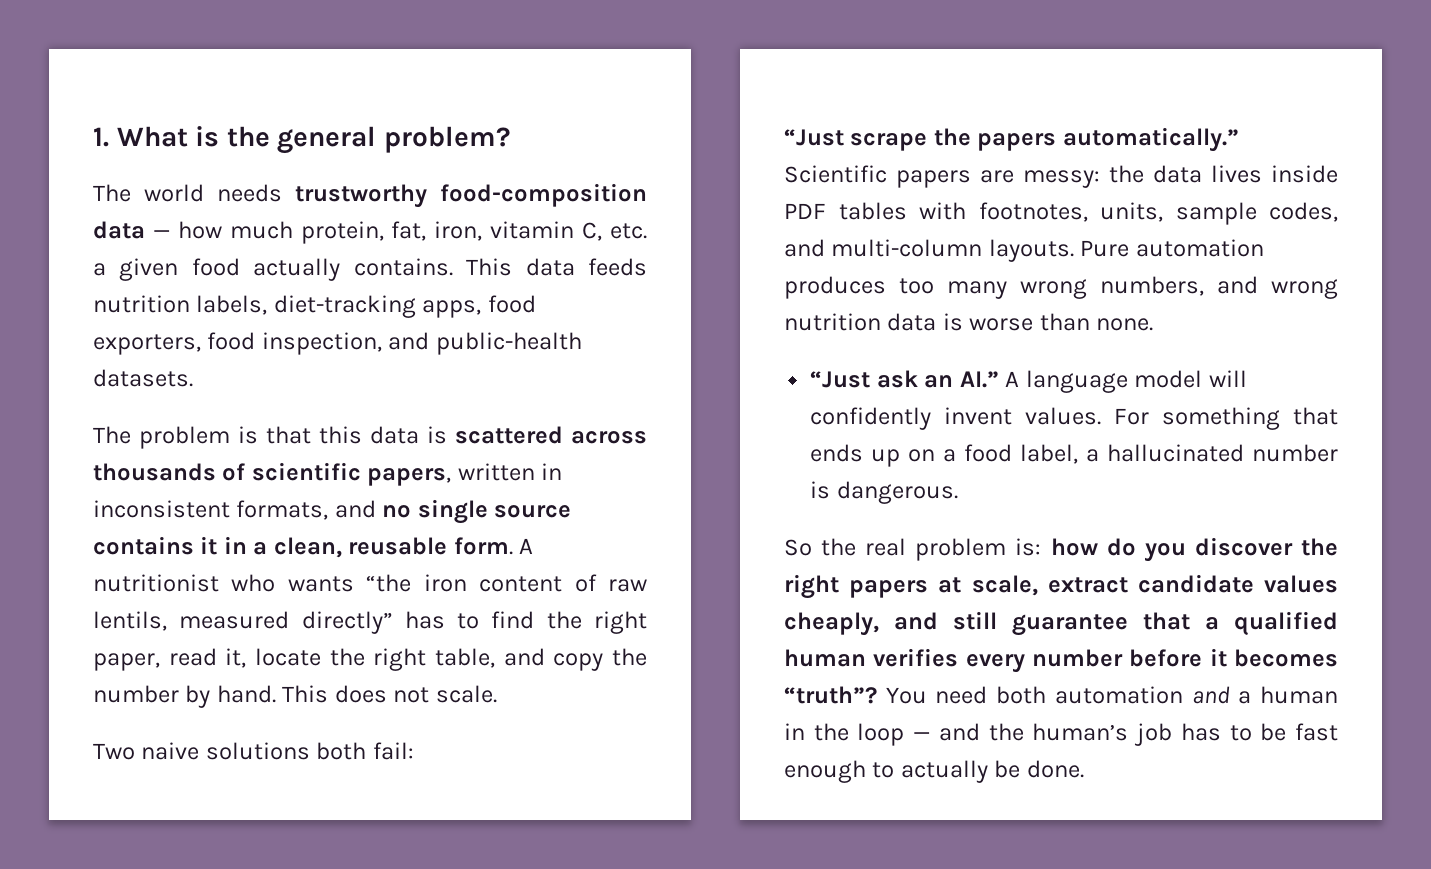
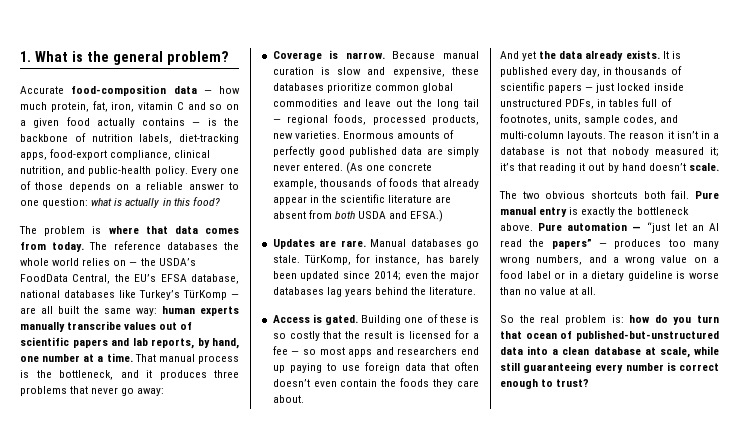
- The world needs trustworthy food-composition data — how much protein, fat, iron, vitamin C, etc. a given food actually contains. This data feeds nutrition labels, diet-tracking apps, food exporters, food inspection, and public-health datasets.
- The problem is that this data is scattered across thousands of scientific papers, written in inconsistent formats, and no single source contains it in a clean, reusable form. A nutritionist who wants “the iron content of raw lentils, measured directly” has to find the right paper, read it, locate the right table, and copy the number by hand. This does not scale.
- Two naive solutions both fail:
- “Just scrape the papers automatically.” Scientific papers are messy: the data lives inside PDF tables with footnotes, units, sample codes, and multi-column layouts.
+ Accurate food-composition data — how much protein, fat, iron, vitamin C and so on a given food actually contains — is the backbone of nutrition labels, diet-tracking apps, food-export compliance, clinical nutrition, and public-health policy. Every one of those depends on a reliable answer to one question: what is actually in this food?
+ The problem is where that data comes from today. The reference databases the whole world relies on — the USDA’s FoodData Central, the EU’s EFSA database, national databases like Turkey’s TürKomp — are all built the same way: human experts manually transcribe values out of scientific papers and lab reports, by hand, one number at a time. That manual process is the bottleneck, and it produces three problems that never go away:
+ Coverage is narrow. Because manual curation is slow and expensive, these databases prioritize common global commodities and leave out the long tail — regional foods, processed products, new varieties. Enormous amounts of perfectly good published data are simply never entered. (As one concrete example, thousands of foods that already appear in the scientific literature are absent from both USDA and EFSA.)
+ Updates are rare. Manual databases go stale. TürKomp, for instance, has barely been updated since 2014; even the major databases lag years behind the literature.
+ Access is gated. Building one of these is so costly that the result is licensed for a fee — so most apps and researchers end up paying to use foreign data that often doesn’t even contain the foods they care about.
+ And yet the data already exists. It is published every day, in thousands of scientific papers — just locked inside unstructured PDFs, in tables full of footnotes, units, sample codes, and multi-column layouts.
- Pure automation produces too many wrong numbers, and wrong nutrition data is worse than none.
- “Just ask an AI.” A language model will confidently invent values. For something that ends up on a food label, a hallucinated number is dangerous.
+ The reason it isn’t in a database is not that nobody measured it; it’s that reading it out by hand doesn’t scale.
+ The two obvious shortcuts both fail. Pure manual entry is exactly the bottleneck above. Pure automation — “just let an AI read the papers” — produces too many wrong numbers, and a wrong value on a food label or in a dietary guideline is worse than no value at all.
- So the real problem is: how do you discover the right papers at scale, extract candidate values cheaply, and still guarantee that a qualified human verifies every number before it becomes “truth”? You need both automation and a human in the loop — and the human’s job has to be fast enough to actually be done.
+ So the real problem is: how do you turn that ocean of published-but-unstructured data into a clean database at scale, while still guaranteeing every number is correct enough to trust?

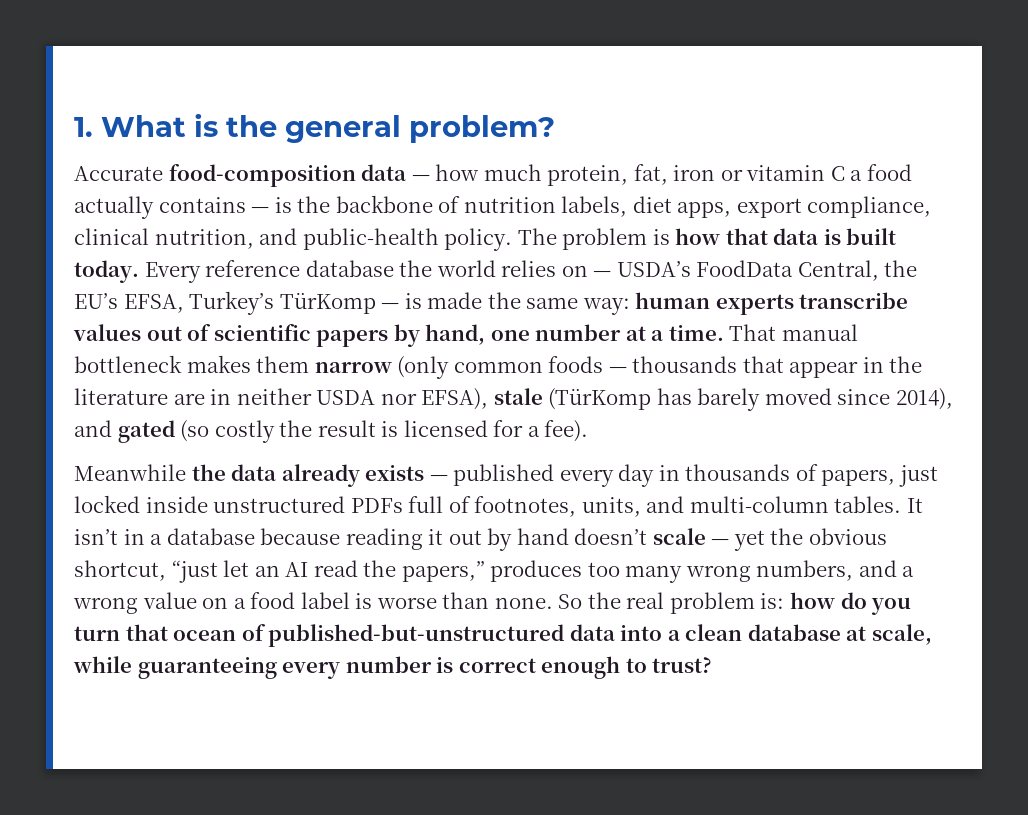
- Accurate food-composition data — how much protein, fat, iron, vitamin C and so on a given food actually contains — is the backbone of nutrition labels, diet-tracking apps, food-export compliance, clinical nutrition, and public-health policy. Every one of those depends on a reliable answer to one question: what is actually in this food?
- The problem is where that data comes from today. The reference databases the whole world relies on — the USDA’s FoodData Central, the EU’s EFSA database, national databases like Turkey’s TürKomp — are all built the same way: human experts manually transcribe values out of scientific papers and lab reports, by hand, one number at a time.
+ Accurate food-composition data — how much protein, fat, iron or vitamin C a food actually contains — is the backbone of nutrition labels, diet apps, export compliance, clinical nutrition, and public-health policy. The problem is how that data is built today. Every reference database the world relies on — USDA’s FoodData Central, the EU’s EFSA, Turkey’s TürKomp — is made the same way: human experts transcribe values out of scientific papers by hand, one number at a time.
- That manual process is the bottleneck, and it produces three problems that never go away:
- Coverage is narrow. Because manual curation is slow and expensive, these databases prioritize common global commodities and leave out the long tail — regional foods, processed products, new varieties. Enormous amounts of perfectly good published data are simply never entered. (As one concrete example, thousands of foods that already appear in the scientific literature are absent from both USDA and EFSA.)
- Updates are rare. Manual databases go stale. TürKomp, for instance, has barely been updated since 2014; even the major databases lag years behind the literature.
- Access is gated. Building one of these is so costly that the result is licensed for a fee — so most apps and researchers end up paying to use foreign data that often doesn’t even contain the foods they care about.
- And yet the data already exists. It is published every day, in thousands of scientific papers — just locked inside unstructured PDFs, in tables full of footnotes, units, sample codes, and multi-column layouts. The reason it isn’t in a database is not that nobody measured it; it’s that reading it out by hand doesn’t scale.
- The two obvious shortcuts both fail. Pure manual entry is exactly the bottleneck above. Pure automation — “just let an AI read the papers” — produces too many wrong numbers, and a wrong value on a food label or in a dietary guideline is worse than no value at all.
- So the real problem is:
+ That manual bottleneck makes them narrow (only common foods — thousands that appear in the literature are in neither USDA nor EFSA), stale (TürKomp has barely moved since 2014), and gated (so costly the result is licensed for a fee).
+ Meanwhile the data already exists — published every day in thousands of papers, just locked inside unstructured PDFs full of footnotes, units, and multi-column tables. It isn’t in a database because reading it out by hand doesn’t scale — yet the obvious shortcut, “just let an AI read the papers,” produces too many wrong numbers, and a wrong value on a food label is worse than none. So the real problem is:
- how do you turn that ocean of published-but-unstructured data into a clean database at scale, while still guaranteeing every number is correct enough to trust?
+ how do you turn that ocean of published-but-unstructured data into a clean database at scale, while guaranteeing every number is correct enough to trust?

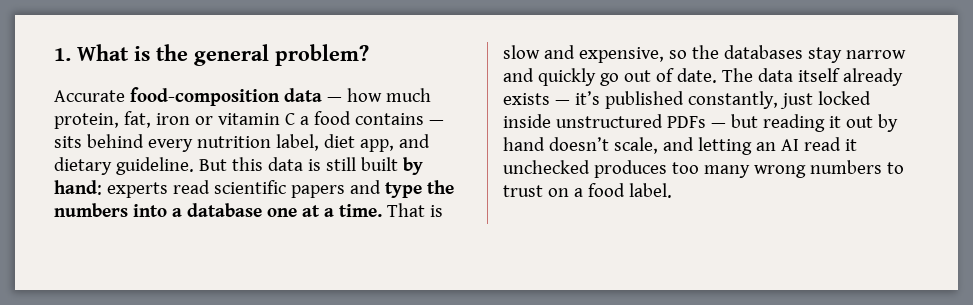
- Accurate food-composition data — how much protein, fat, iron or vitamin C a food actually contains — is the backbone of nutrition labels, diet apps, export compliance, clinical nutrition, and public-health policy. The problem is how that data is built today. Every reference database the world relies on — USDA’s FoodData Central, the EU’s EFSA, Turkey’s TürKomp — is made the same way: human experts transcribe values out of scientific papers by hand, one number at a time. That manual bottleneck makes them narrow (only common foods — thousands that appear in the literature are in neither USDA nor EFSA), stale (TürKomp has barely moved since 2014), and gated (so costly the result is licensed for a fee).
- Meanwhile the data already exists — published every day in thousands of papers, just locked inside unstructured PDFs full of footnotes, units, and multi-column tables. It isn’t in a database because reading it out by hand doesn’t scale — yet the obvious shortcut, “just let an AI read the papers,” produces too many wrong numbers, and a wrong value on a food label is worse than none. So the real problem is: how do you turn that ocean of published-but-unstructured data into a clean database at scale, while guaranteeing every number is correct enough to trust?
+ Accurate food-composition data — how much protein, fat, iron or vitamin C a food contains — sits behind every nutrition label, diet app, and dietary guideline. But this data is still built by hand: experts read scientific papers and type the numbers into a database one at a time. That is slow and expensive, so the databases stay narrow and quickly go out of date. The data itself already exists — it’s published constantly, just locked inside unstructured PDFs — but reading it out by hand doesn’t scale, and letting an AI read it unchecked produces too many wrong numbers to trust on a food label.

